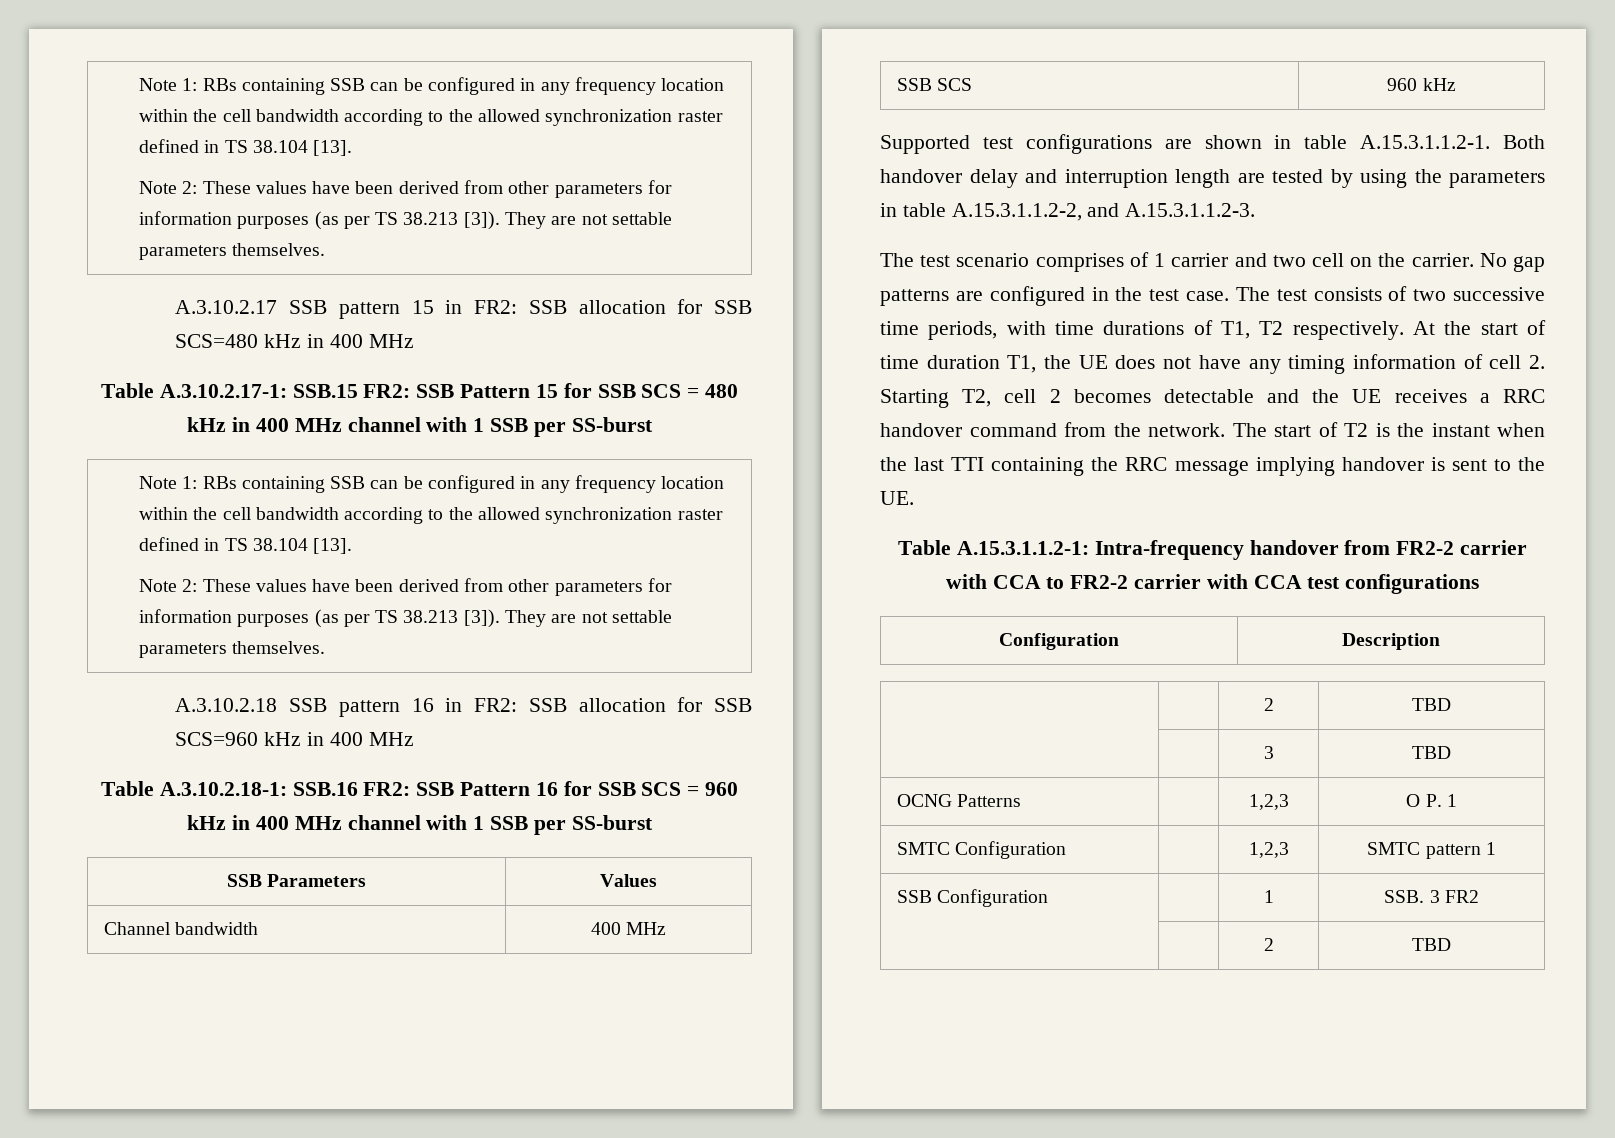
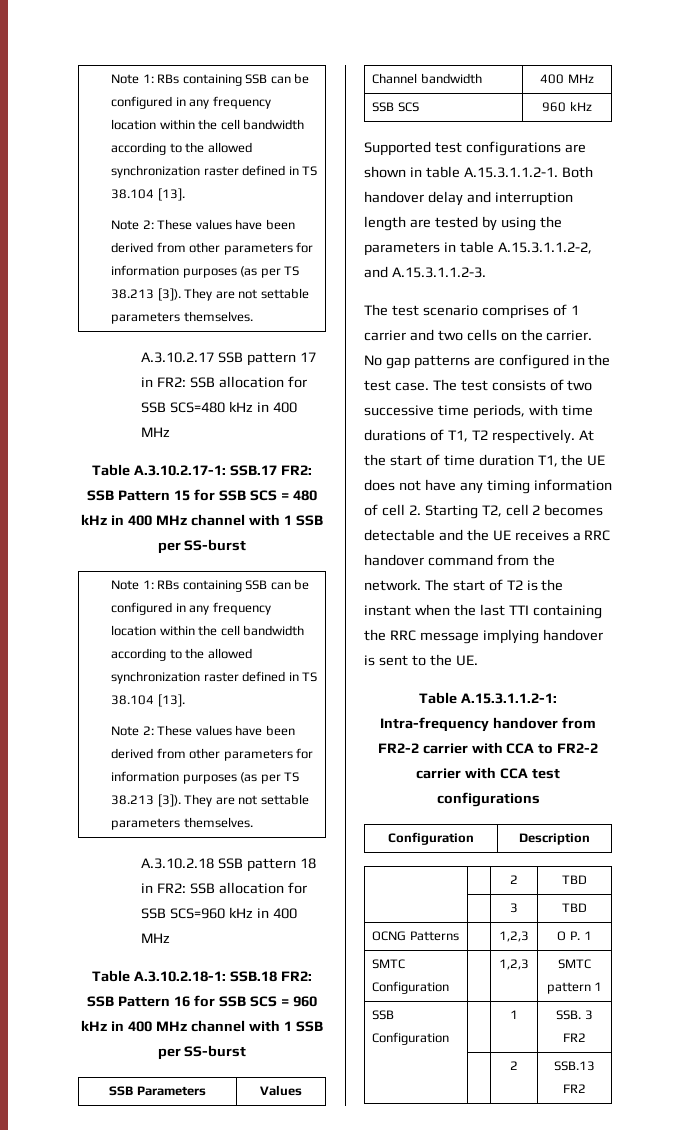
- A.3.10.2.17 SSB pattern 15 in FR2: SSB allocation for SSB SCS=480 kHz in 400 MHz
+ A.3.10.2.17 SSB pattern 17 in FR2: SSB allocation for SSB SCS=480 kHz in 400 MHz
- Table A.3.10.2.17-1: SSB.15 FR2: SSB Pattern 15 for SSB SCS = 480 kHz in 400 MHz channel with 1 SSB per SS-burst
+ Table A.3.10.2.17-1: SSB.17 FR2: SSB Pattern 15 for SSB SCS = 480 kHz in 400 MHz channel with 1 SSB per SS-burst
- A.3.10.2.18 SSB pattern 16 in FR2: SSB allocation for SSB SCS=960 kHz in 400 MHz
+ A.3.10.2.18 SSB pattern 18 in FR2: SSB allocation for SSB SCS=960 kHz in 400 MHz
- Table A.3.10.2.18-1: SSB.16 FR2: SSB Pattern 16 for SSB SCS = 960 kHz in 400 MHz channel with 1 SSB per SS-burst
+ Table A.3.10.2.18-1: SSB.18 FR2: SSB Pattern 16 for SSB SCS = 960 kHz in 400 MHz channel with 1 SSB per SS-burst
- The test scenario comprises of 1 carrier and two cell on the carrier.
+ The test scenario comprises of 1 carrier and two cells on the carrier.
  SSB Configuration | | 1 | SSB. 3 FR2
- | | 2 | TBD
+ | | 2 | SSB.13 FR2

